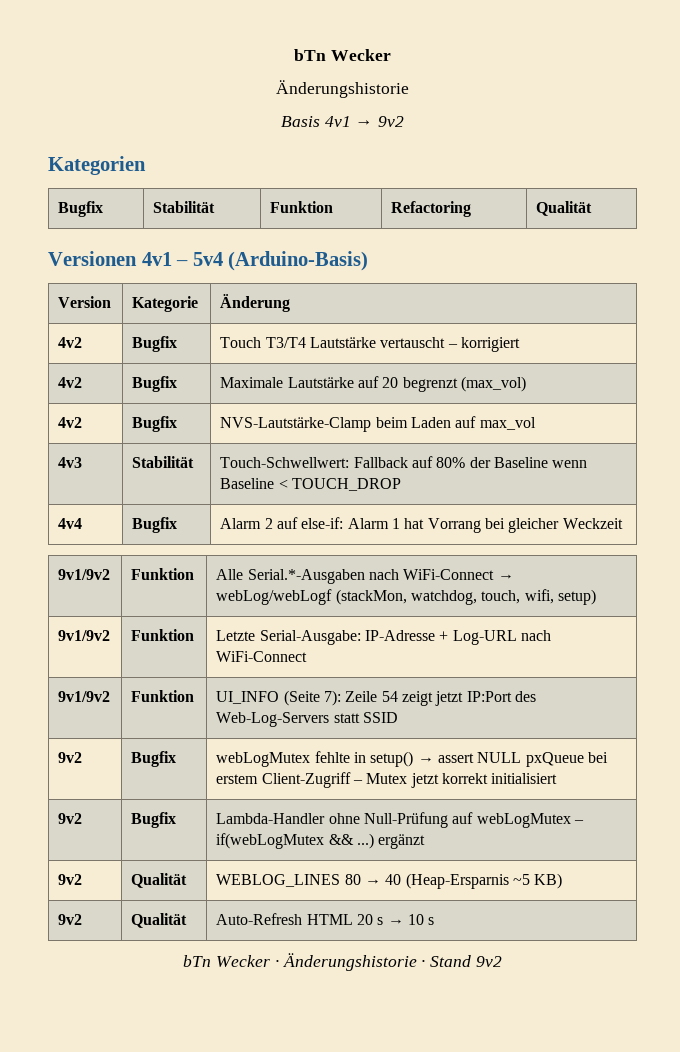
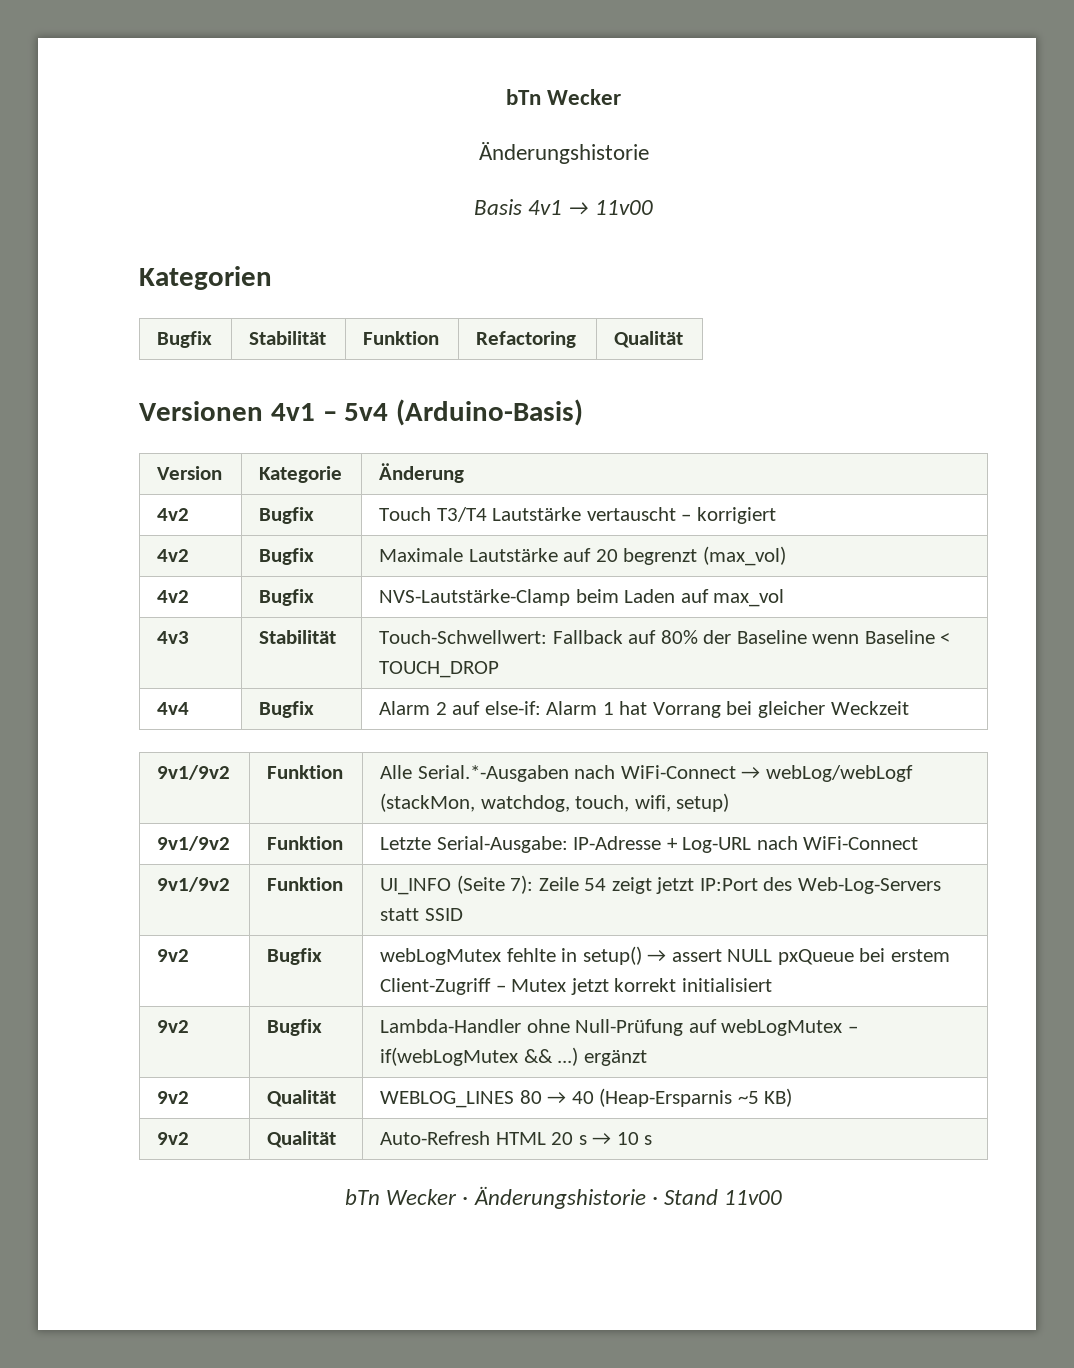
- Basis 4v1 → 9v2
+ Basis 4v1 → 11v00
- bTn Wecker · Änderungshistorie · Stand 9v2
+ bTn Wecker · Änderungshistorie · Stand 11v00

